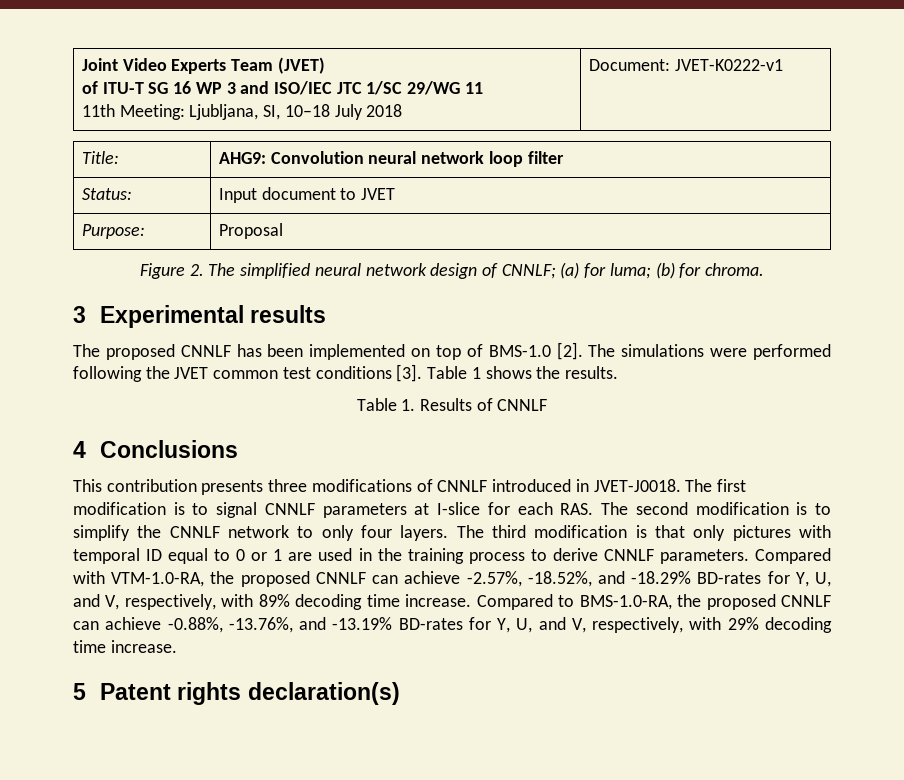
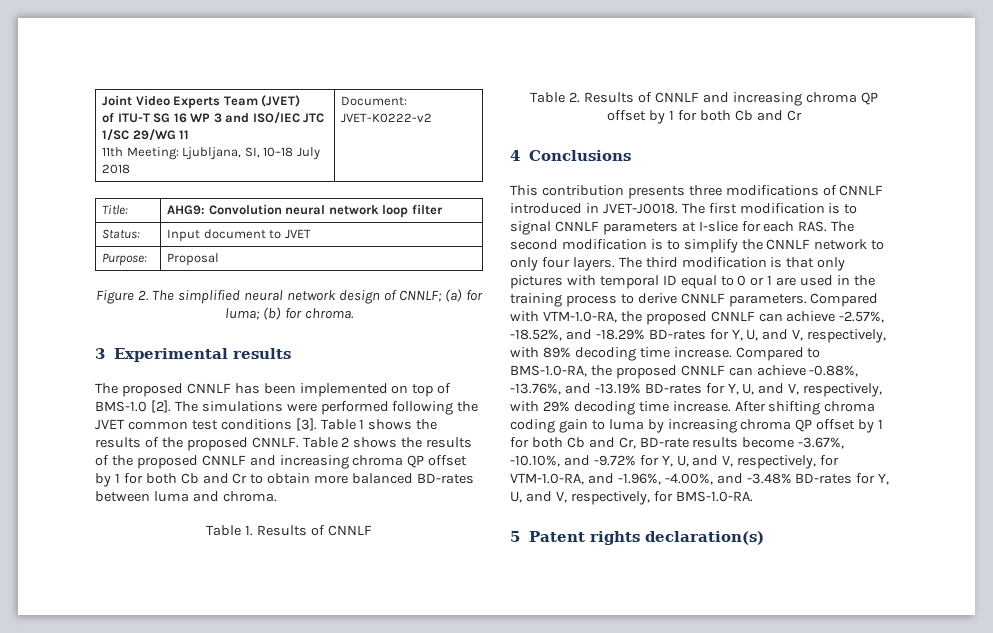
  Joint Video Experts Team (JVET)
  of ITU-T SG 16 WP 3 and ISO/IEC JTC 1/SC 29/WG 11
- 11th Meeting: Ljubljana, SI, 10–18 July 2018 | Document: JVET-K0222-v1
+ 11th Meeting: Ljubljana, SI, 10–18 July 2018 | Document: JVET-K0222-v2
- Table 1 shows the results.
+ Table 1 shows the results of the proposed CNNLF. Table 2 shows the results of the proposed CNNLF and increasing chroma QP offset by 1 for both Cb and Cr to obtain more balanced BD-rates between luma and chroma.
+ Table 2. Results of CNNLF and increasing chroma QP offset by 1 for both Cb and Cr
+ After shifting chroma coding gain to luma by increasing chroma QP offset by 1 for both Cb and Cr, BD-rate results become -3.67%, -10.10%, and -9.72% for Y, U, and V, respectively, for VTM-1.0-RA, and -1.96%, -4.00%, and -3.48% BD-rates for Y, U, and V, respectively, for BMS-1.0-RA.

